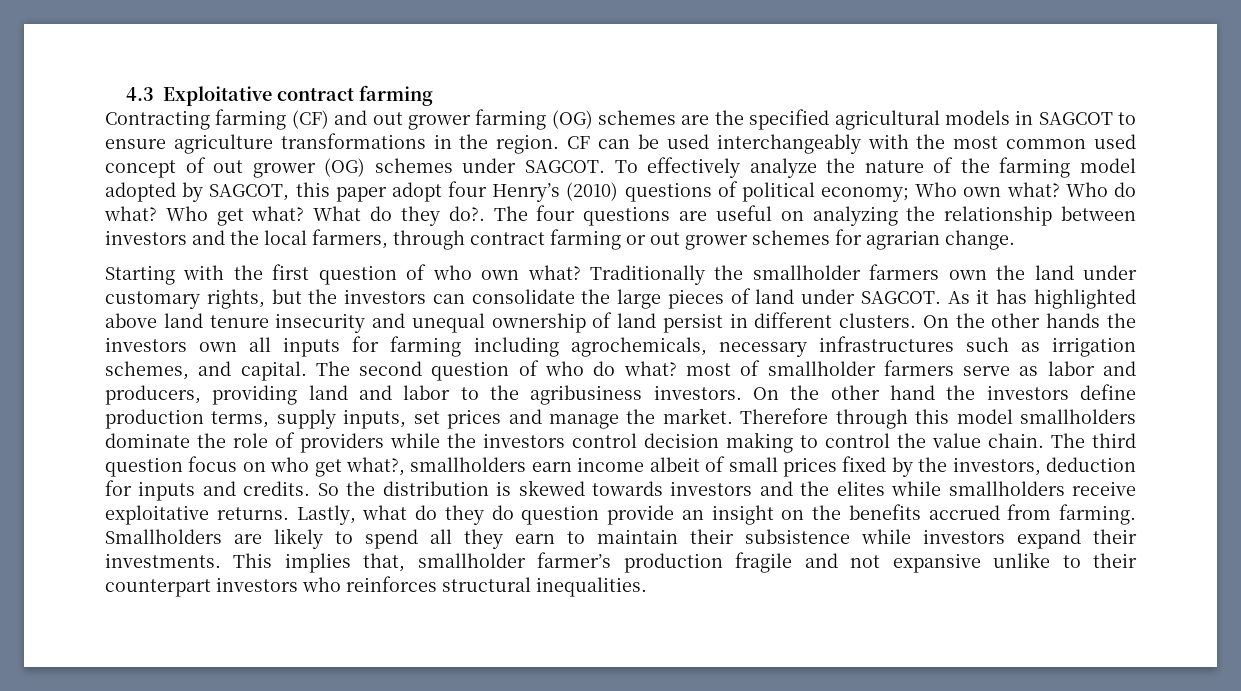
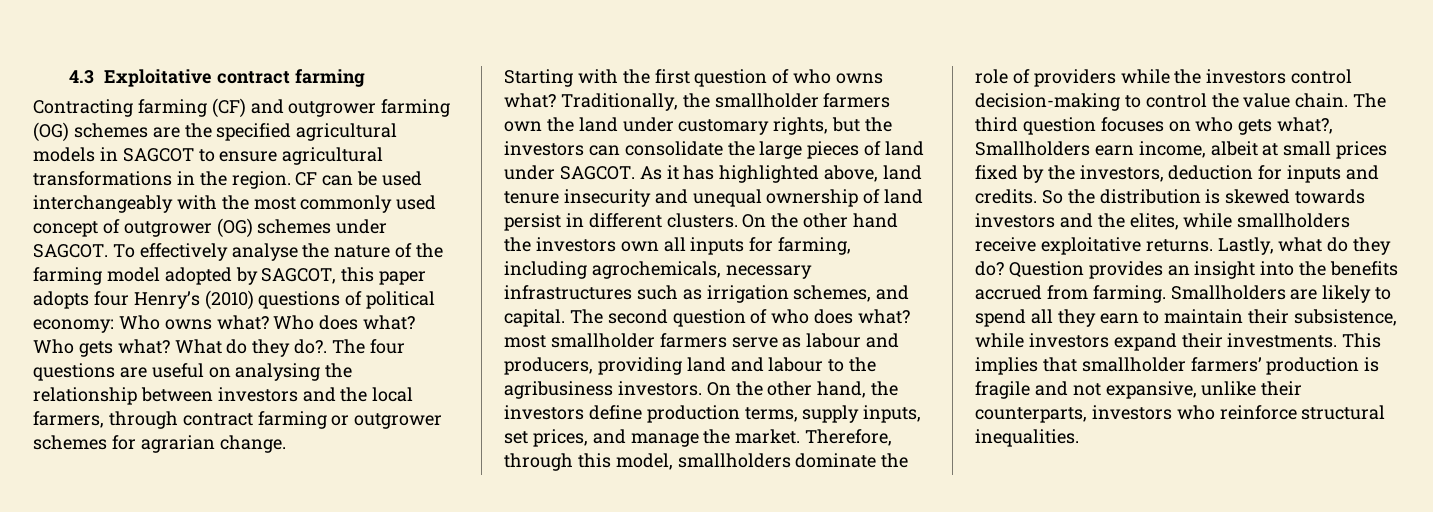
- Contracting farming (CF) and out grower farming (OG) schemes are the specified agricultural models in SAGCOT to ensure agriculture transformations in the region.
+ Contracting farming (CF) and outgrower farming (OG) schemes are the specified agricultural models in SAGCOT to ensure agricultural transformations in the region.
- CF can be used interchangeably with the most common used concept of out grower (OG) schemes under SAGCOT.
+ CF can be used interchangeably with the most commonly used concept of outgrower (OG) schemes under SAGCOT.
- To effectively analyze the nature of the farming model adopted by SAGCOT, this paper adopt four Henry’s (2010) questions of political economy; Who own what? Who do what? Who get what?
+ To effectively analyse the nature of the farming model adopted by SAGCOT, this paper adopts four Henry’s (2010) questions of political economy: Who owns what? Who does what? Who gets what?
- The four questions are useful on analyzing the relationship between investors and the local farmers, through contract farming or out grower schemes for agrarian change.
+ The four questions are useful on analysing the relationship between investors and the local farmers, through contract farming or outgrower schemes for agrarian change.
- Starting with the first question of who own what? Traditionally the smallholder farmers own the land under customary rights, but the investors can consolidate the large pieces of land under SAGCOT.
+ Starting with the first question of who owns what? Traditionally, the smallholder farmers own the land under customary rights, but the investors can consolidate the large pieces of land under SAGCOT.
- As it has highlighted above land tenure insecurity and unequal ownership of land persist in different clusters.
+ As it has highlighted above, land tenure insecurity and unequal ownership of land persist in different clusters.
- On the other hands the investors own all inputs for farming including agrochemicals, necessary infrastructures such as irrigation schemes, and capital.
+ On the other hand the investors own all inputs for farming, including agrochemicals, necessary infrastructures such as irrigation schemes, and capital.
- The second question of who do what? most of smallholder farmers serve as labor and producers, providing land and labor to the agribusiness investors.
+ The second question of who does what? most smallholder farmers serve as labour and producers, providing land and labour to the agribusiness investors.
- On the other hand the investors define production terms, supply inputs, set prices and manage the market.
+ On the other hand, the investors define production terms, supply inputs, set prices, and manage the market.
- Therefore through this model smallholders dominate the role of providers while the investors control decision making to control the value chain.
+ Therefore, through this model, smallholders dominate the role of providers while the investors control decision-making to control the value chain.
- The third question focus on who get what?, smallholders earn income albeit of small prices fixed by the investors, deduction for inputs and credits.
+ The third question focuses on who gets what?, Smallholders earn income, albeit at small prices fixed by the investors, deduction for inputs and credits.
- So the distribution is skewed towards investors and the elites while smallholders receive exploitative returns.
+ So the distribution is skewed towards investors and the elites, while smallholders receive exploitative returns.
- Lastly, what do they do question provide an insight on the benefits accrued from farming.
+ Lastly, what do they do? Question provides an insight into the benefits accrued from farming.
- Smallholders are likely to spend all they earn to maintain their subsistence while investors expand their investments.
+ Smallholders are likely to spend all they earn to maintain their subsistence, while investors expand their investments.
- This implies that, smallholder farmer’s production fragile and not expansive unlike to their counterpart investors who reinforces structural inequalities.
+ This implies that smallholder farmers’ production is fragile and not expansive, unlike their counterparts, investors who reinforce structural inequalities.

